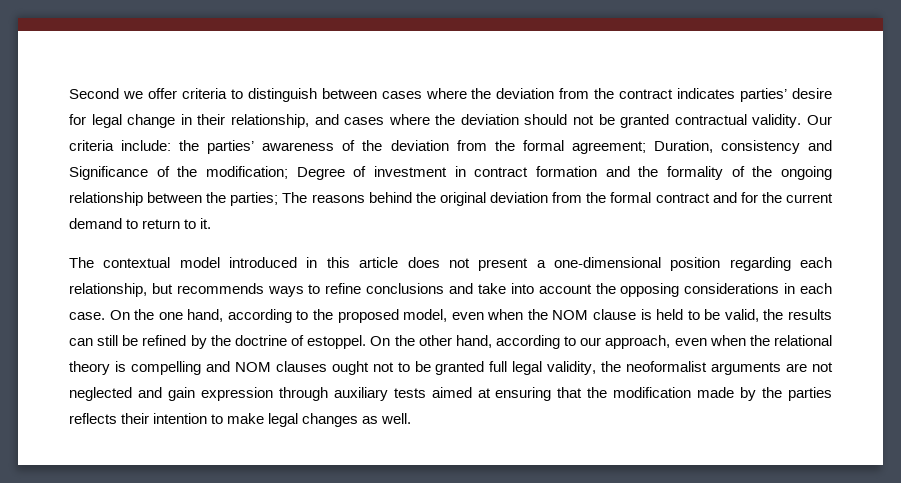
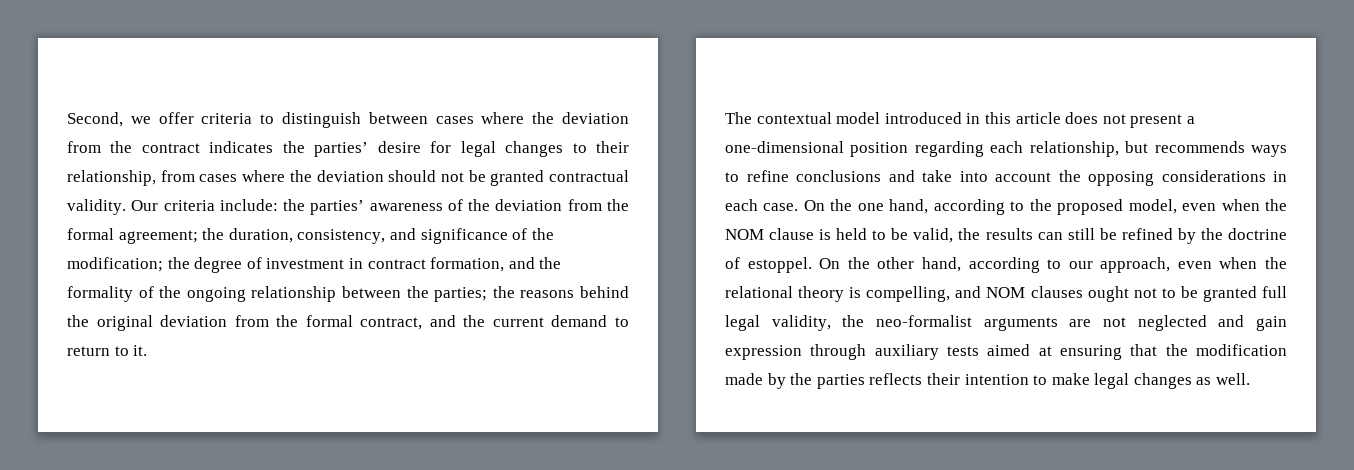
- Second we offer criteria to distinguish between cases where the deviation from the contract indicates parties’ desire for legal change in their relationship, and cases where the deviation should not be granted contractual validity.
+ Second, we offer criteria to distinguish between cases where the deviation from the contract indicates the parties’ desire for legal changes to their relationship, from cases where the deviation should not be granted contractual validity.
- Our criteria include: the parties’ awareness of the deviation from the formal agreement; Duration, consistency and Significance of the modification; Degree of investment in contract formation and the formality of the ongoing relationship between the parties; The reasons behind the original deviation from the formal contract and for the current demand to return to it.
+ Our criteria include: the parties’ awareness of the deviation from the formal agreement; the duration, consistency, and significance of the modification; the degree of investment in contract formation, and the formality of the ongoing relationship between the parties; the reasons behind the original deviation from the formal contract, and the current demand to return to it.
- On the other hand, according to our approach, even when the relational theory is compelling and NOM clauses ought not to be granted full legal validity, the neoformalist arguments are not neglected and gain expression through auxiliary tests aimed at ensuring that the modification made by the parties reflects their intention to make legal changes as well.
+ On the other hand, according to our approach, even when the relational theory is compelling, and NOM clauses ought not to be granted full legal validity, the neo-formalist arguments are not neglected and gain expression through auxiliary tests aimed at ensuring that the modification made by the parties reflects their intention to make legal changes as well.

